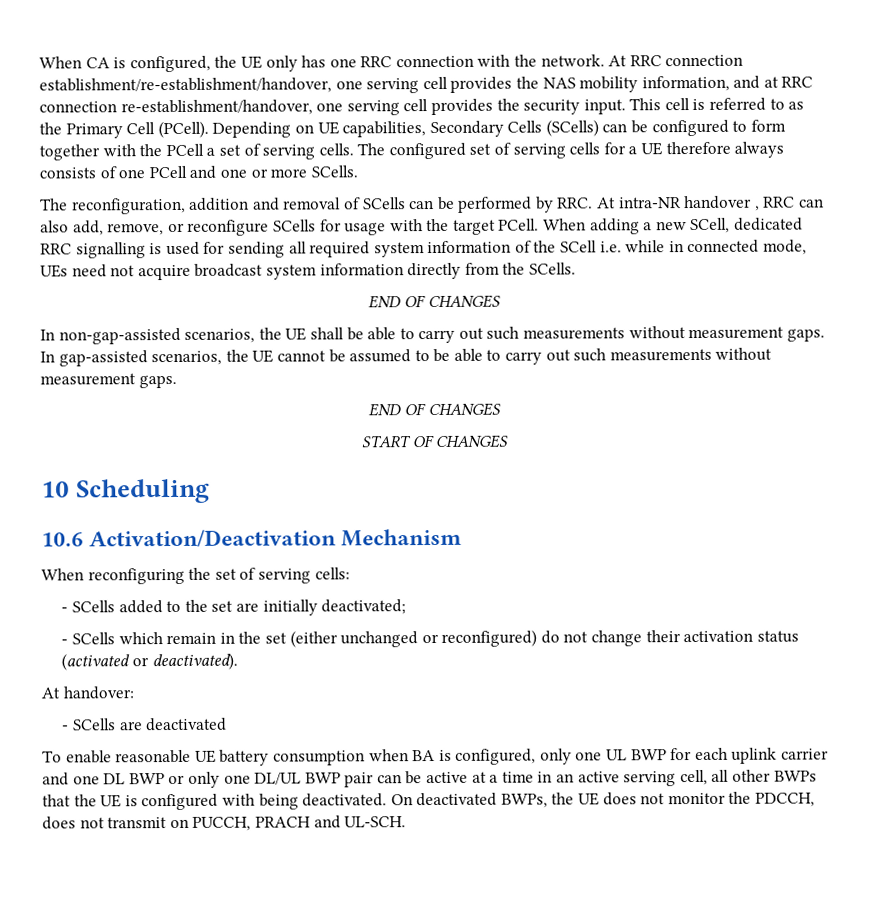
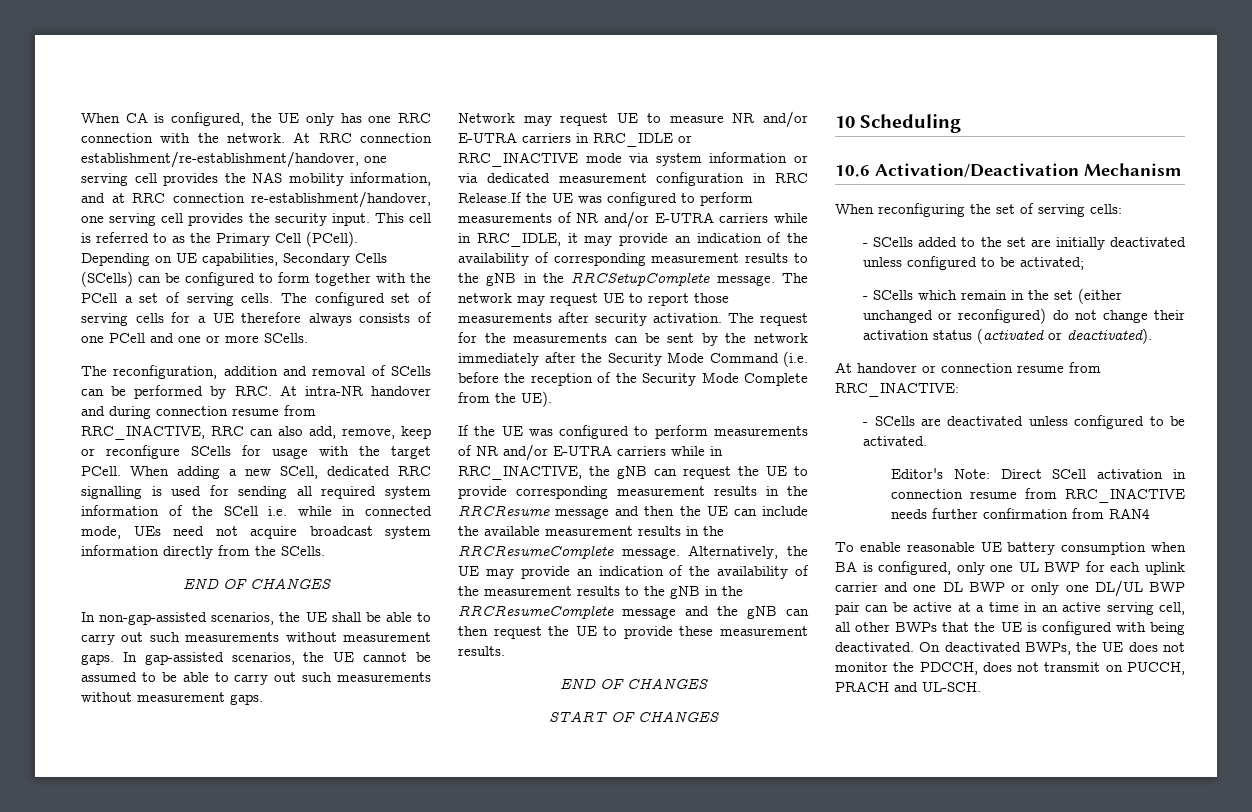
- The reconfiguration, addition and removal of SCells can be performed by RRC. At intra-NR handover , RRC can also add, remove, or reconfigure SCells for usage with the target PCell.
+ The reconfiguration, addition and removal of SCells can be performed by RRC. At intra-NR handover and during connection resume from RRC_INACTIVE, RRC can also add, remove, keep or reconfigure SCells for usage with the target PCell.
+ Network may request UE to measure NR and/or E-UTRA carriers in RRC_IDLE or RRC_INACTIVE mode via system information or via dedicated measurement configuration in RRC Release.If the UE was configured to perform measurements of NR and/or E-UTRA carriers while in RRC_IDLE, it may provide an indication of the availability of corresponding measurement results to the gNB in the RRCSetupComplete message. The network may request UE to report those measurements after security activation. The request for the measurements can be sent by the network immediately after the Security Mode Command (i.e. before the reception of the Security Mode Complete from the UE).
+ If the UE was configured to perform measurements of NR and/or E-UTRA carriers while in RRC_INACTIVE, the gNB can request the UE to provide corresponding measurement results in the RRCResume message and then the UE can include the available measurement results in the RRCResumeComplete message. Alternatively, the UE may provide an indication of the availability of the measurement results to the gNB in the RRCResumeComplete message and the gNB can then request the UE to provide these measurement results.
- - SCells added to the set are initially deactivated;
+ - SCells added to the set are initially deactivated unless configured to be activated;
- At handover:
- - SCells are deactivated
+ At handover or connection resume from RRC_INACTIVE:
+ - SCells are deactivated unless configured to be activated.
+ Editor's Note: Direct SCell activation in connection resume from RRC_INACTIVE needs further confirmation from RAN4

